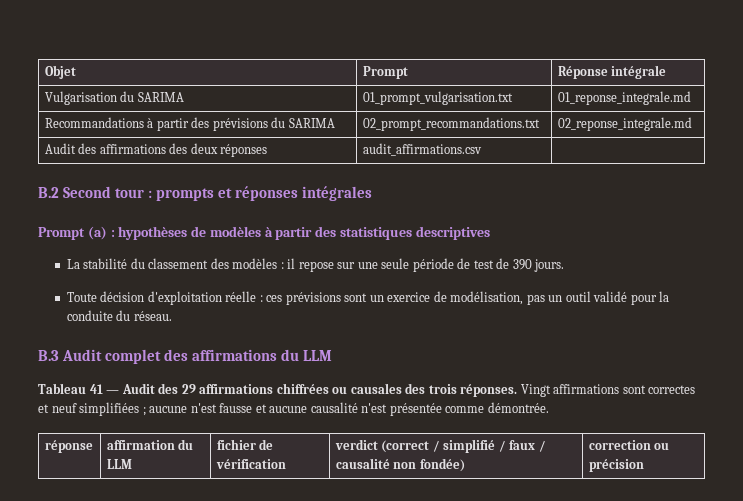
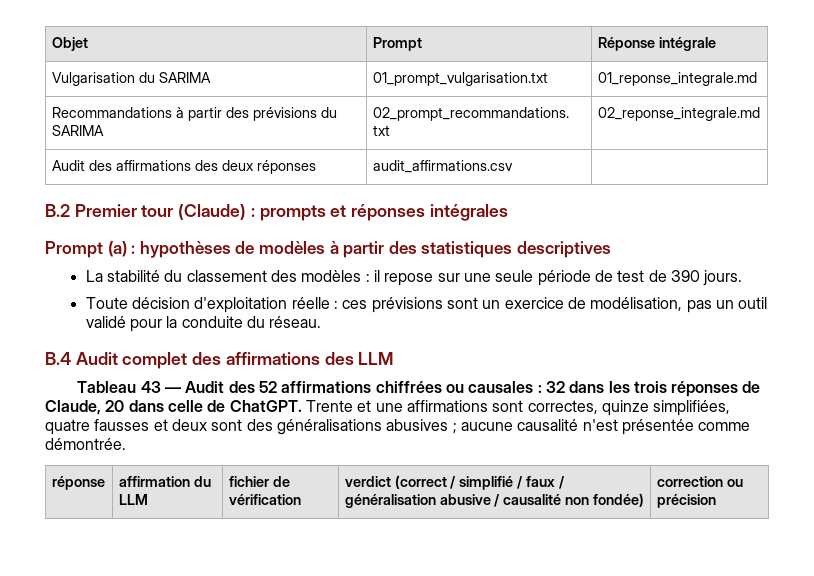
- B.2 Second tour : prompts et réponses intégrales
+ B.2 Premier tour (Claude) : prompts et réponses intégrales
- B.3 Audit complet des affirmations du LLM
+ B.4 Audit complet des affirmations des LLM
- Tableau 41 — Audit des 29 affirmations chiffrées ou causales des trois réponses. Vingt affirmations sont correctes et neuf simplifiées ; aucune n'est fausse et aucune causalité n'est présentée comme démontrée.
+ Tableau 43 — Audit des 52 affirmations chiffrées ou causales : 32 dans les trois réponses de Claude, 20 dans celle de ChatGPT. Trente et une affirmations sont correctes, quinze simplifiées, quatre fausses et deux sont des généralisations abusives ; aucune causalité n'est présentée comme démontrée.
- réponse | affirmation du LLM | fichier de vérification | verdict (correct / simplifié / faux / causalité non fondée) | correction ou précision
+ réponse | affirmation du LLM | fichier de vérification | verdict (correct / simplifié / faux / généralisation abusive / causalité non fondée) | correction ou précision

